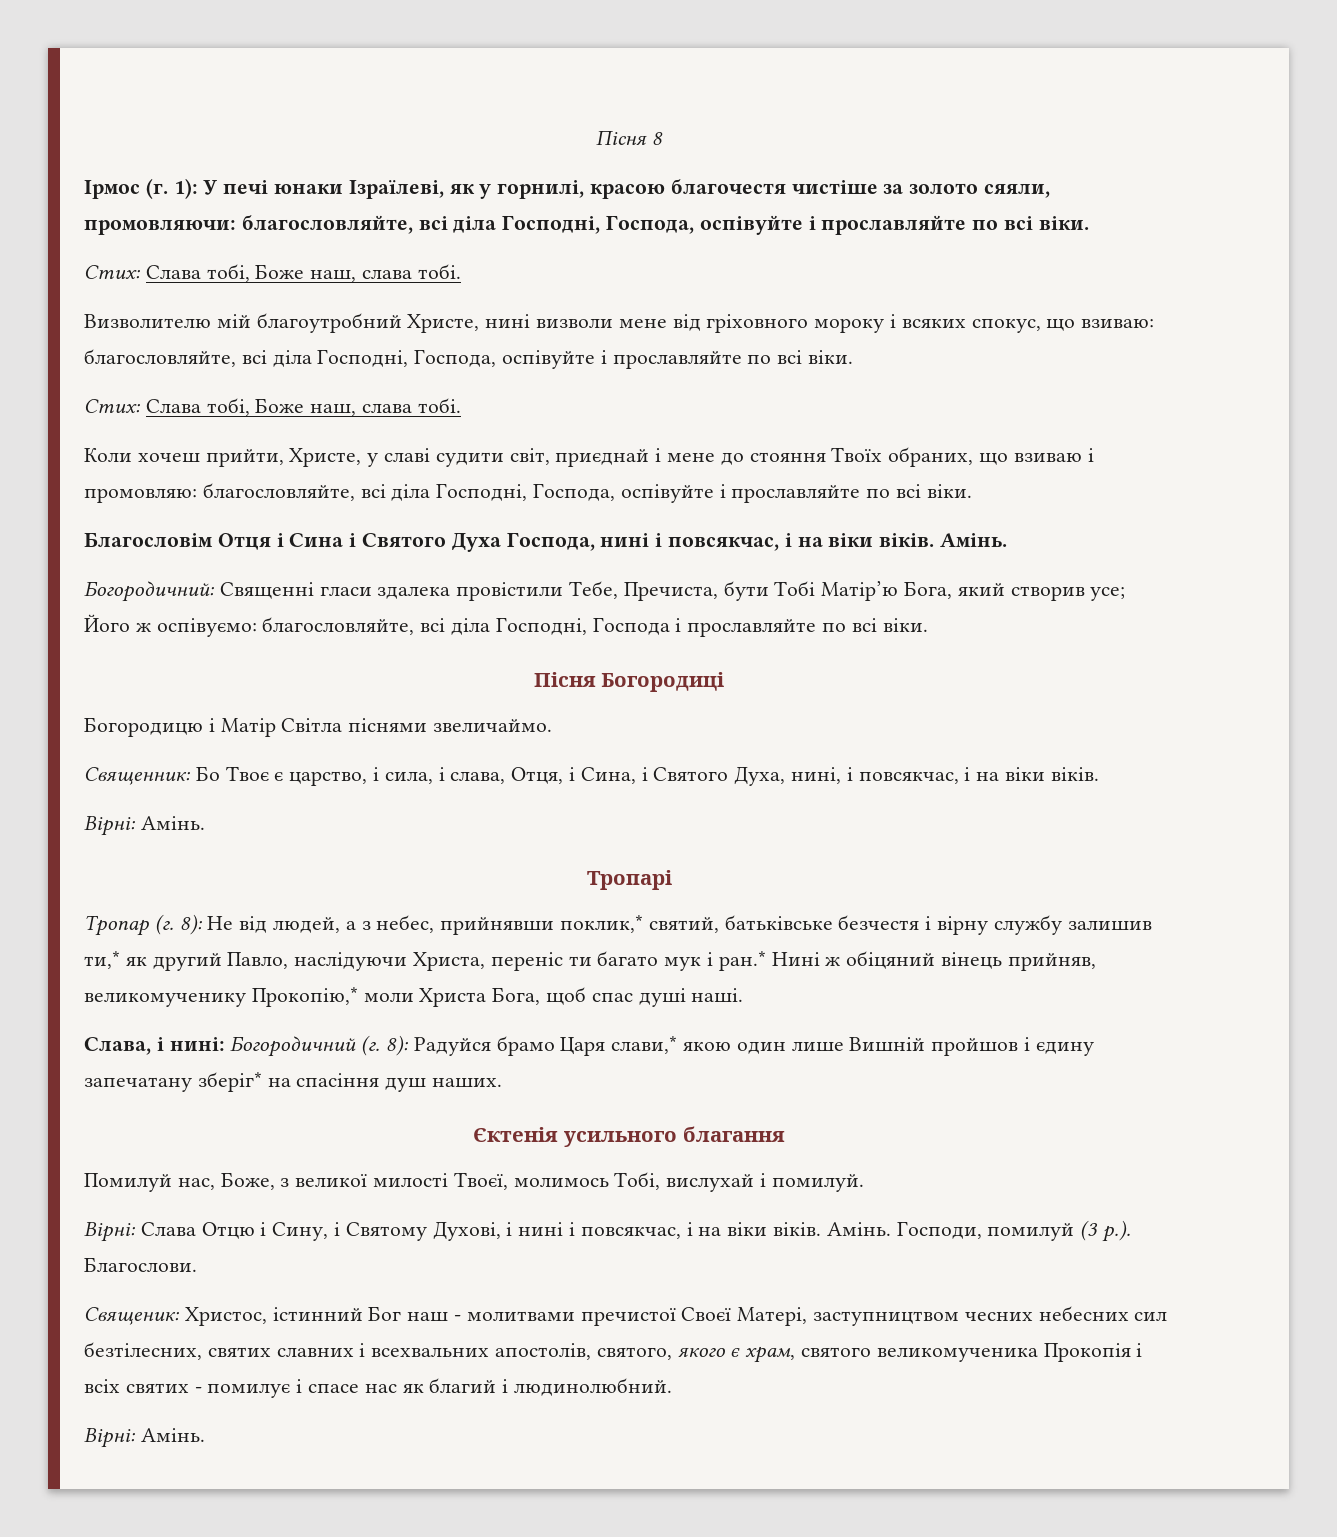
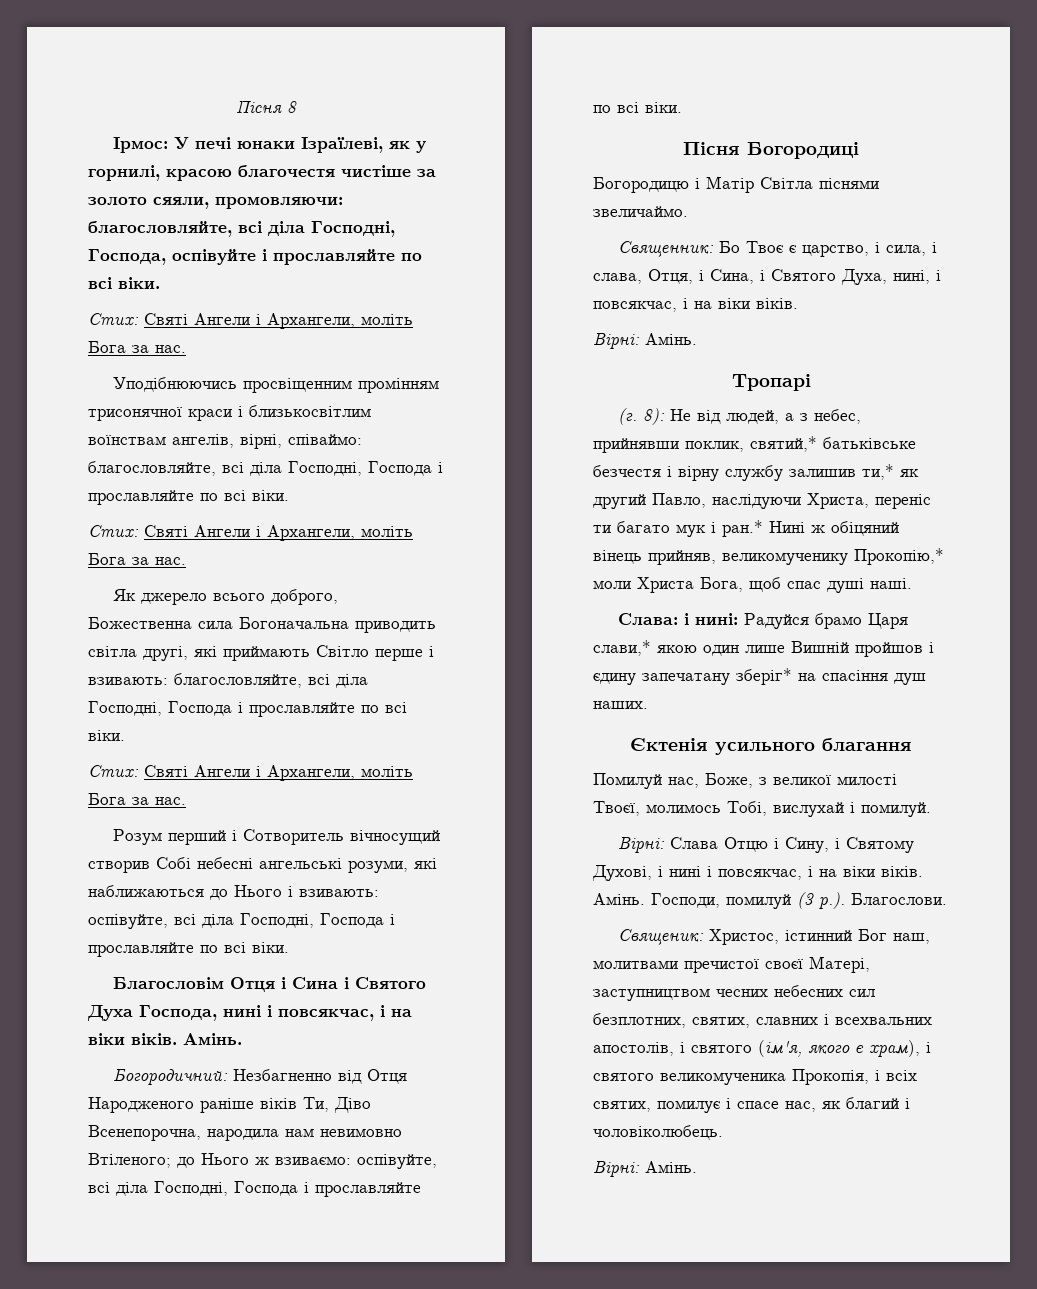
- Ірмос (г. 1): У печі юнаки Ізраїлеві, як у горнилі, красою благочестя чистіше за золото сяяли, промовляючи: благословляйте, всі діла Господні, Господа, оспівуйте і прославляйте по всі віки.
- Стих: Слава тобі, Боже наш, слава тобі.
- Визволителю мій благоутробний Христе, нині визволи мене від гріховного мороку і всяких спокус, що взиваю: благословляйте, всі діла Господні, Господа, оспівуйте і прославляйте по всі віки.
- Стих: Слава тобі, Боже наш, слава тобі.
- Коли хочеш прийти, Христе, у славі судити світ, приєднай і мене до стояння Твоїх обраних, що взиваю і промовляю: благословляйте, всі діла Господні, Господа, оспівуйте і прославляйте по всі віки.
+ Ірмос: У печі юнаки Ізраїлеві, як у горнилі, красою благочестя чистіше за золото сяяли, промовляючи: благословляйте, всі діла Господні, Господа, оспівуйте і прославляйте по всі віки.
+ Стих: Святі Ангели і Архангели, моліть Бога за нас.
+ Уподібнюючись просвіщенним промінням трисонячної краси і близькосвітлим воїнствам ангелів, вірні, співаймо: благословляйте, всі діла Господні, Господа і прославляйте по всі віки.
+ Стих: Святі Ангели і Архангели, моліть Бога за нас.
+ Як джерело всього доброго, Божественна сила Богоначальна приводить світла другі, які приймають Світло перше і взивають: благословляйте, всі діла Господні, Господа і прославляйте по всі віки.
+ Стих: Святі Ангели і Архангели, моліть Бога за нас.
+ Розум перший і Сотворитель вічносущий створив Собі небесні ангельські розуми, які наближаються до Нього і взивають: оспівуйте, всі діла Господні, Господа і прославляйте по всі віки.
- Богородичний: Священні гласи здалека провістили Тебе, Пречиста, бути Тобі Матір’ю Бога, який створив усе; Його ж оспівуємо: благословляйте, всі діла Господні, Господа і прославляйте по всі віки.
+ Богородичний: Незбагненно від Отця Народженого раніше віків Ти, Діво Всенепорочна, народила нам невимовно Втіленого; до Нього ж взиваємо: оспівуйте, всі діла Господні, Господа і прославляйте по всі віки.
- Тропар (г. 8): Не від людей, а з небес, прийнявши поклик,* святий, батьківське безчестя і вірну службу залишив ти,* як другий Павло, наслідуючи Христа, переніс ти багато мук і ран.* Нині ж обіцяний вінець прийняв, великомученику Прокопію,* моли Христа Бога, щоб спас душі наші.
+ (г. 8): Не від людей, а з небес, прийнявши поклик, святий,* батьківське безчестя і вірну службу залишив ти,* як другий Павло, наслідуючи Христа, переніс ти багато мук і ран.* Нині ж обіцяний вінець прийняв, великомученику Прокопію,* моли Христа Бога, щоб спас душі наші.
- Слава, і нині: Богородичний (г. 8): Радуйся брамо Царя слави,* якою один лише Вишній пройшов і єдину запечатану зберіг* на спасіння душ наших.
+ Слава: і нині: Радуйся брамо Царя слави,* якою один лише Вишній пройшов і єдину запечатану зберіг* на спасіння душ наших.
- Священик: Христос, істинний Бог наш - молитвами пречистої Своєї Матері, заступництвом чесних небесних сил безтілесних, святих славних і всехвальних апостолів, святого, якого є храм, святого великомученика Прокопія і всіх святих - помилує і спасе нас як благий і людинолюбний.
+ Священик: Христос, істинний Бог наш, молитвами пречистої своєї Матері, заступництвом чесних небесних сил безплотних, святих, славних і всехвальних апостолів, і святого (ім'я, якого є храм), і святого великомученика Прокопія, і всіх святих, помилує і спасе нас, як благий і чоловіколюбець.

